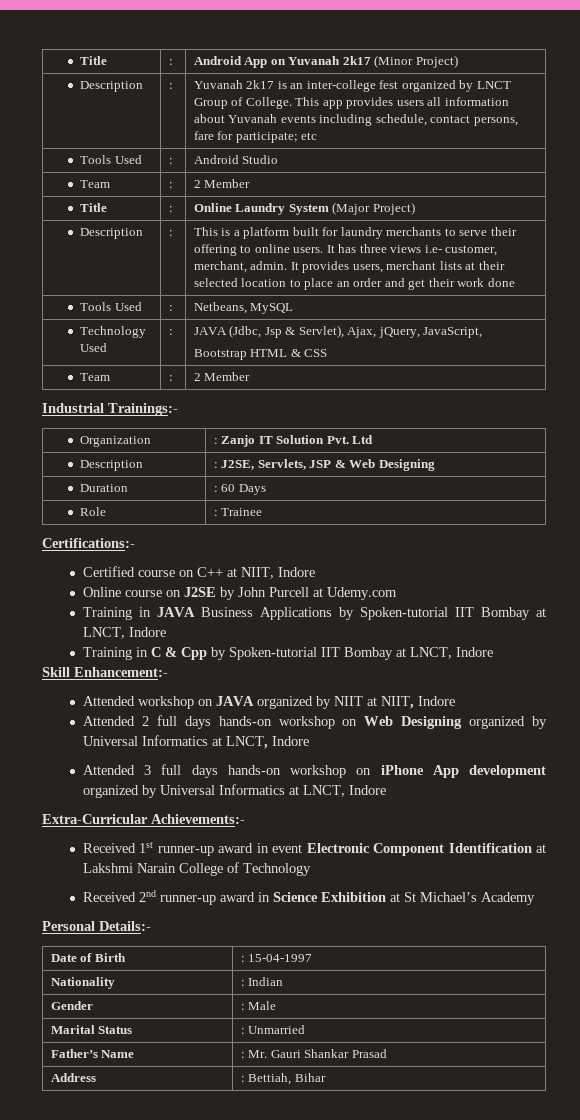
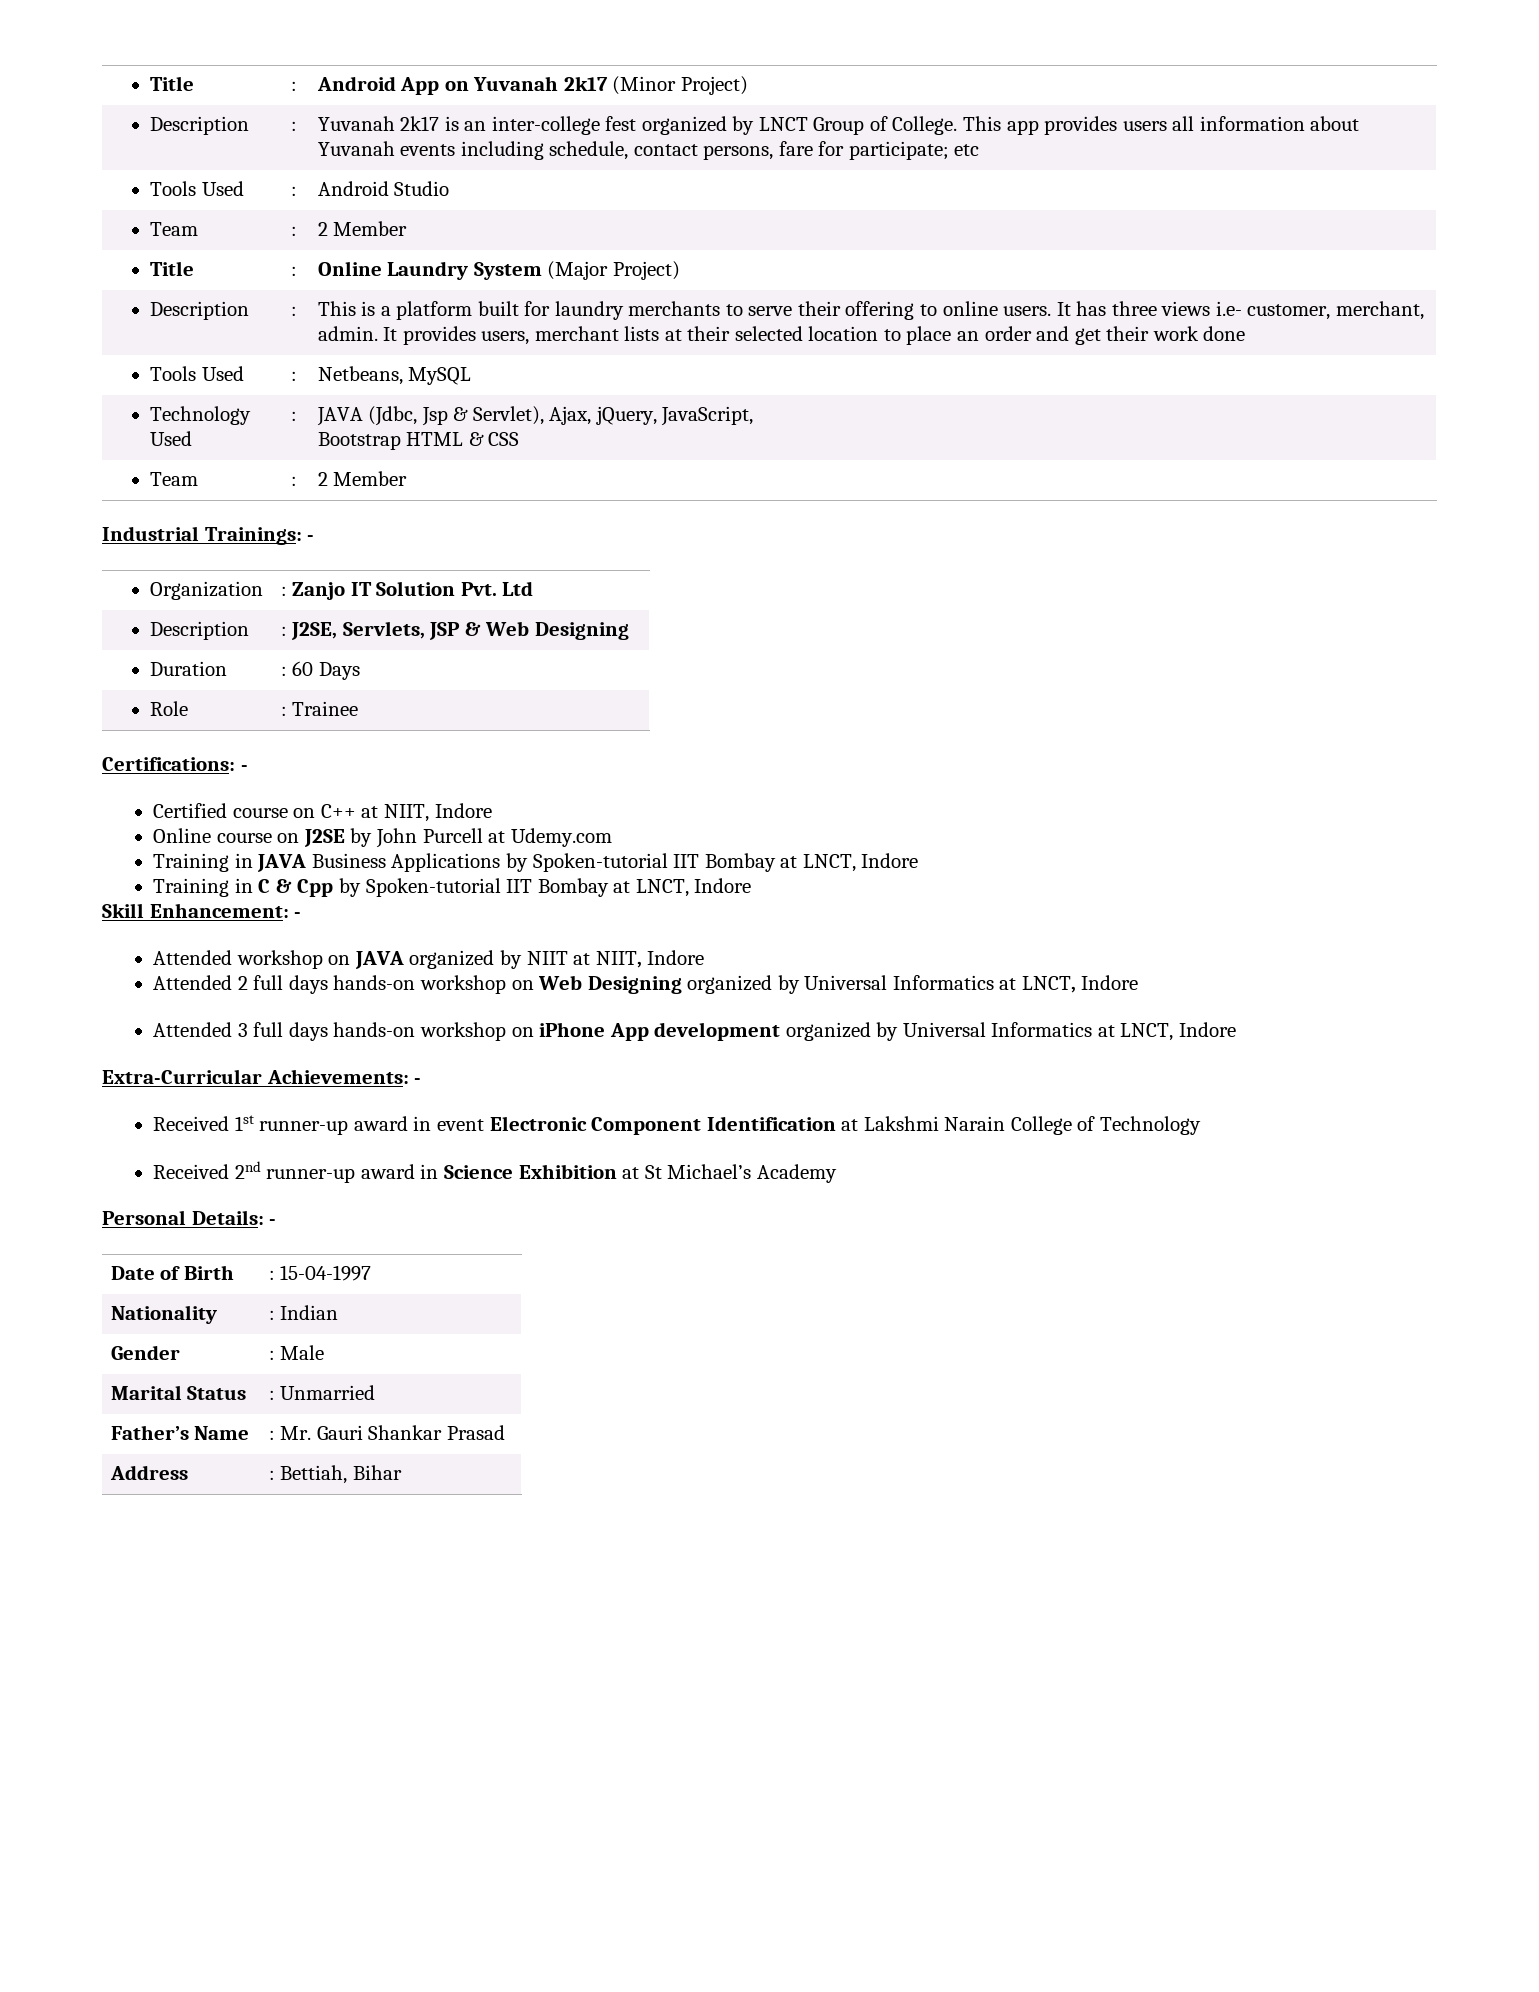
- Industrial Trainings:-
+ Industrial Trainings: -
- Certifications:-
+ Certifications: -
- Skill Enhancement:-
+ Skill Enhancement: -
- Extra-Curricular Achievements:-
+ Extra-Curricular Achievements: -
- Personal Details:-
+ Personal Details: -

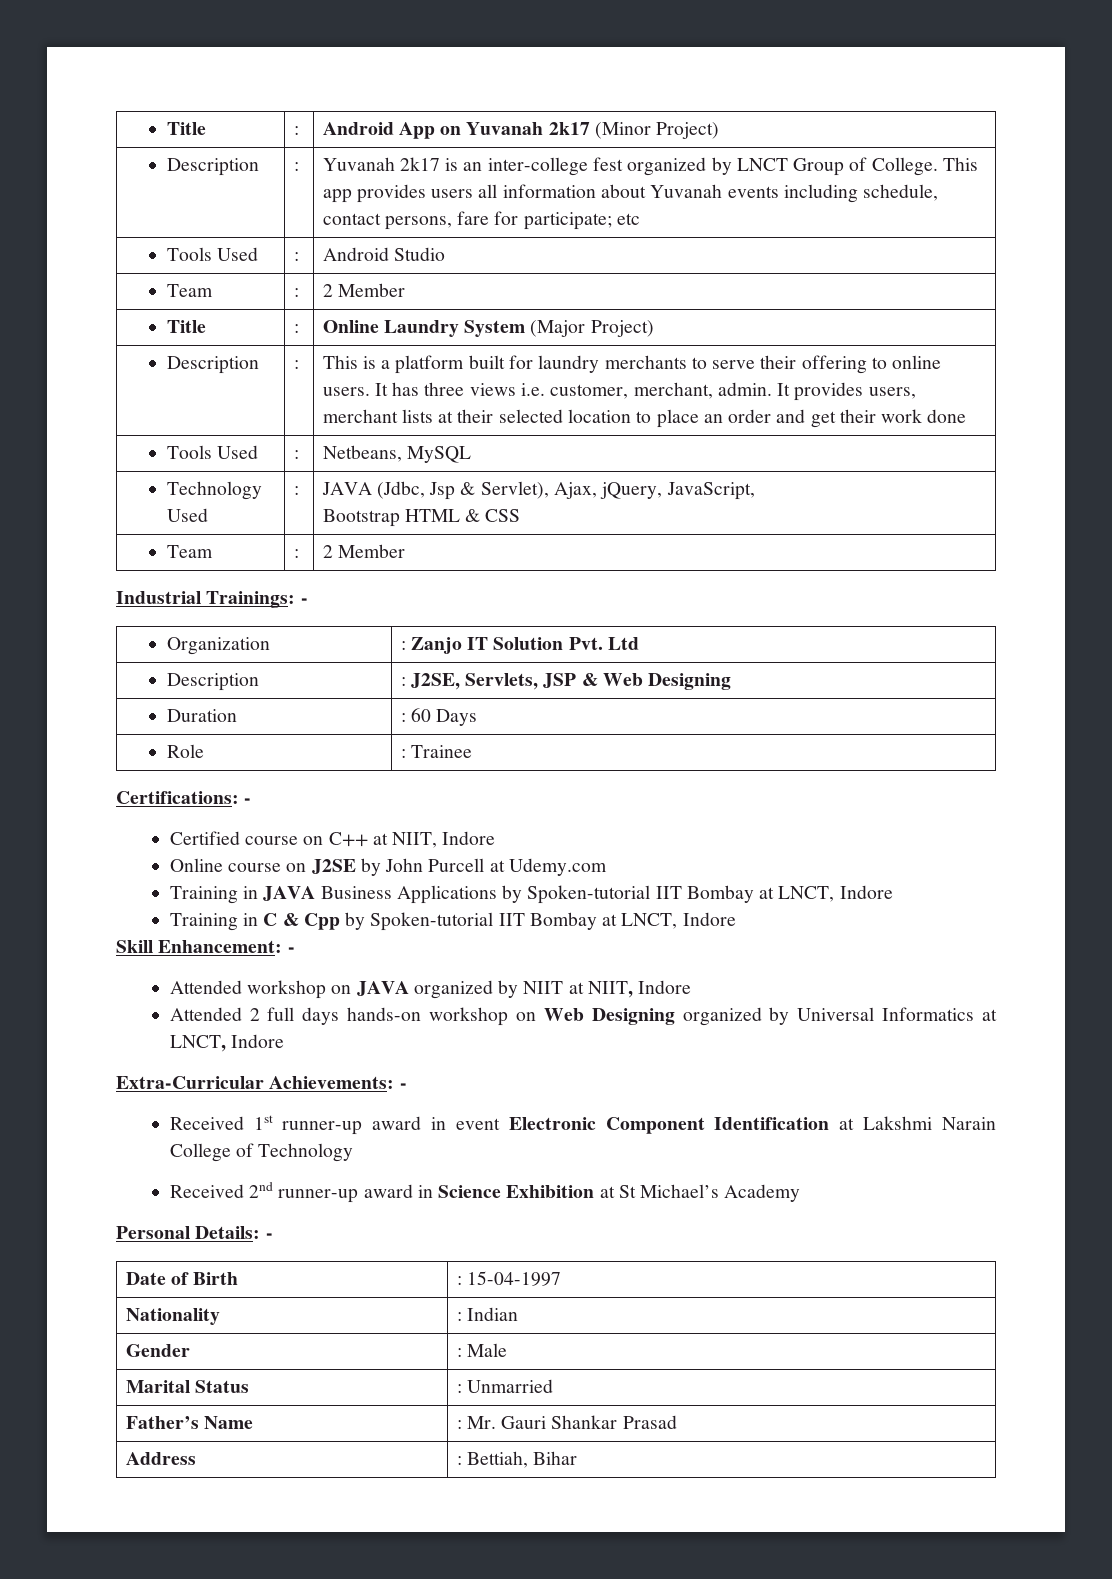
- It has three views i.e- customer, merchant, admin.
+ It has three views i.e. customer, merchant, admin.
- Attended 3 full days hands-on workshop on iPhone App development organized by Universal Informatics at LNCT, Indore

